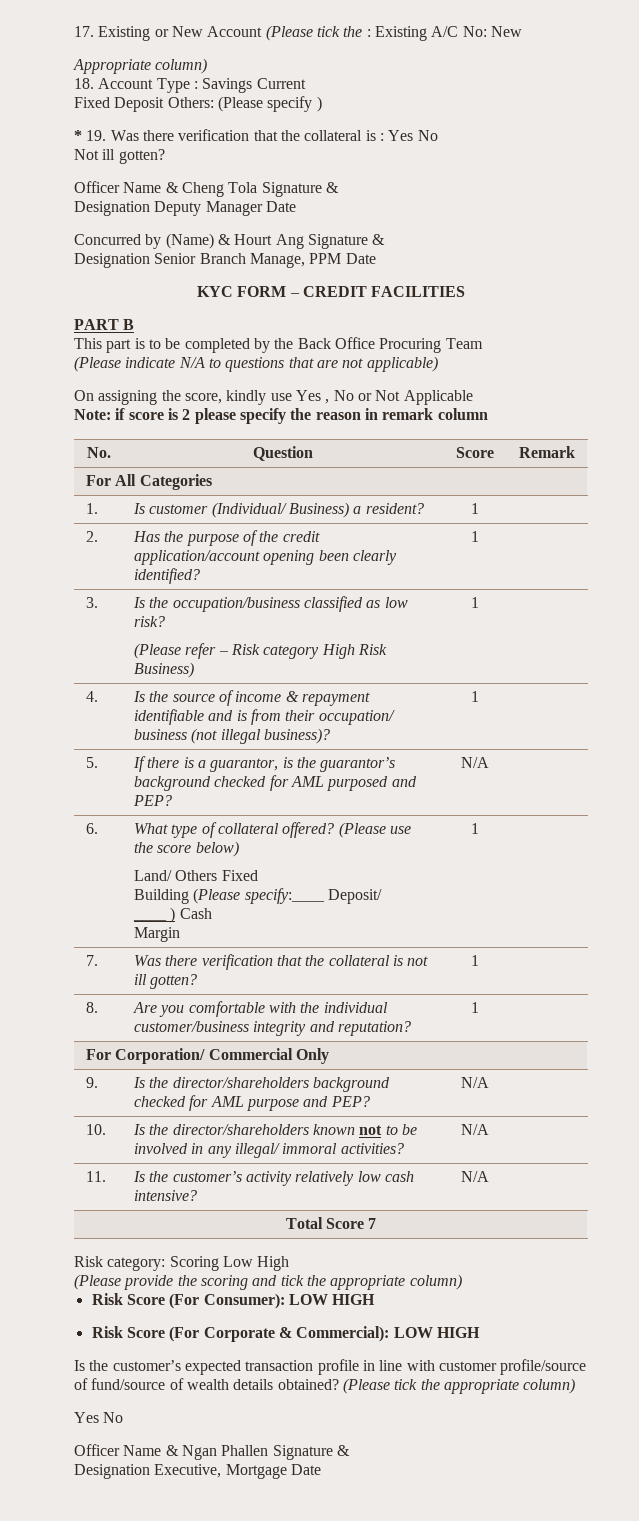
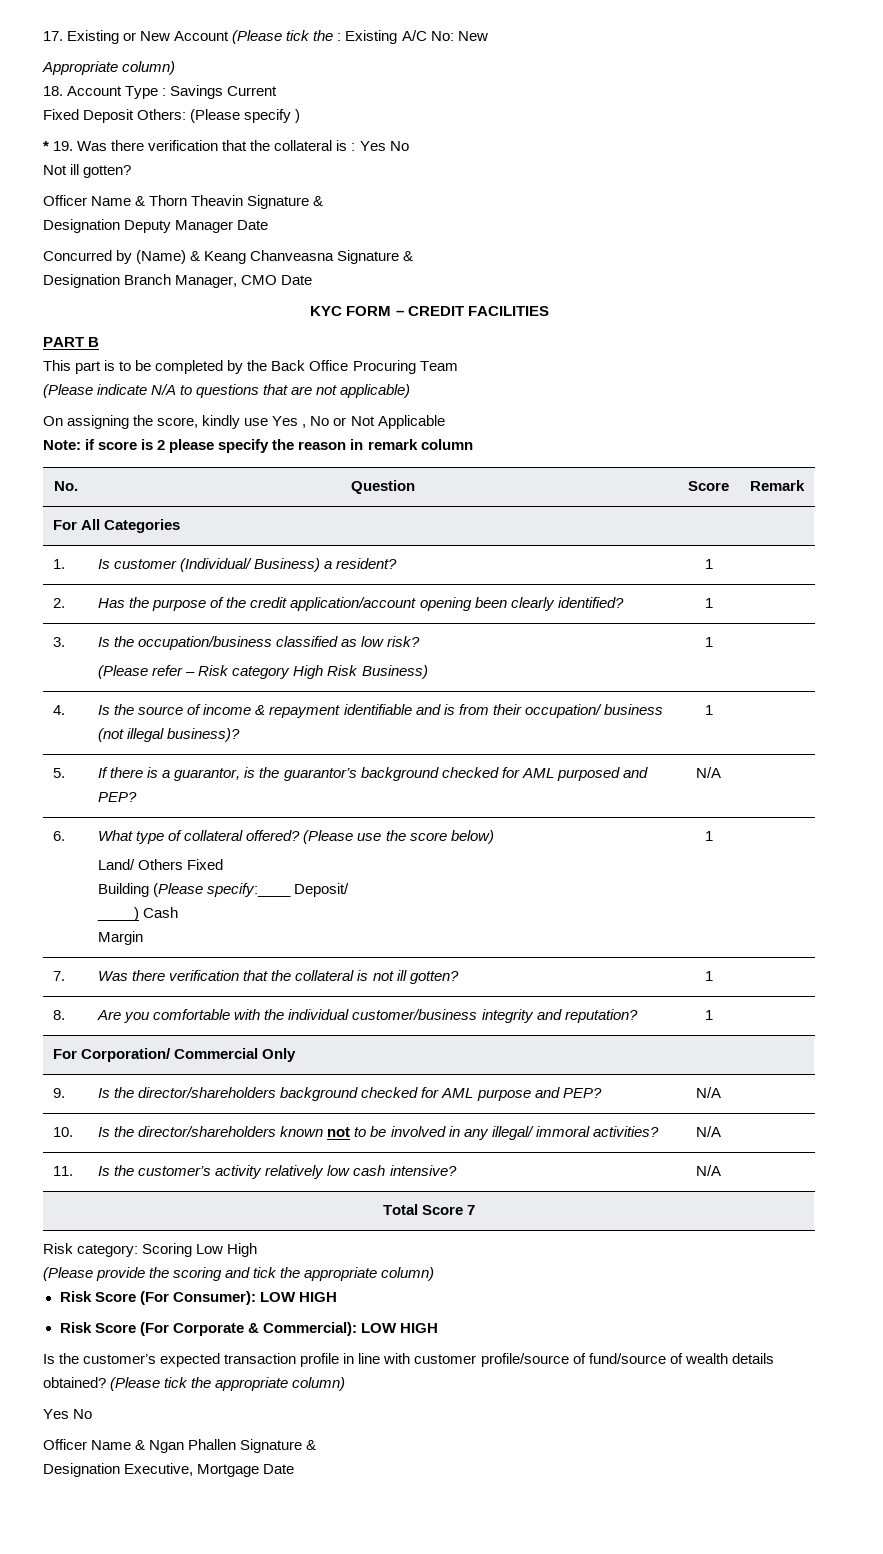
- Officer Name & Cheng Tola Signature &
+ Officer Name & Thorn Theavin Signature &
- Concurred by (Name) & Hourt Ang Signature &
- Designation Senior Branch Manage, PPM Date
+ Concurred by (Name) & Keang Chanveasna Signature &
+ Designation Branch Manager, CMO Date

